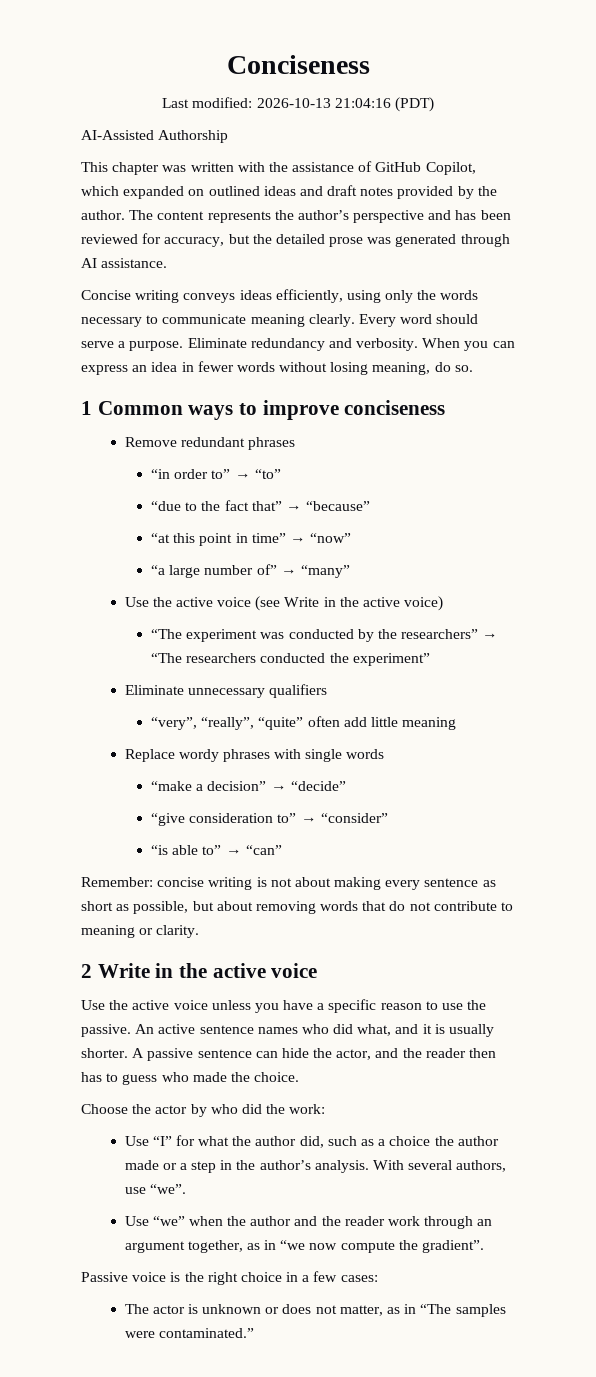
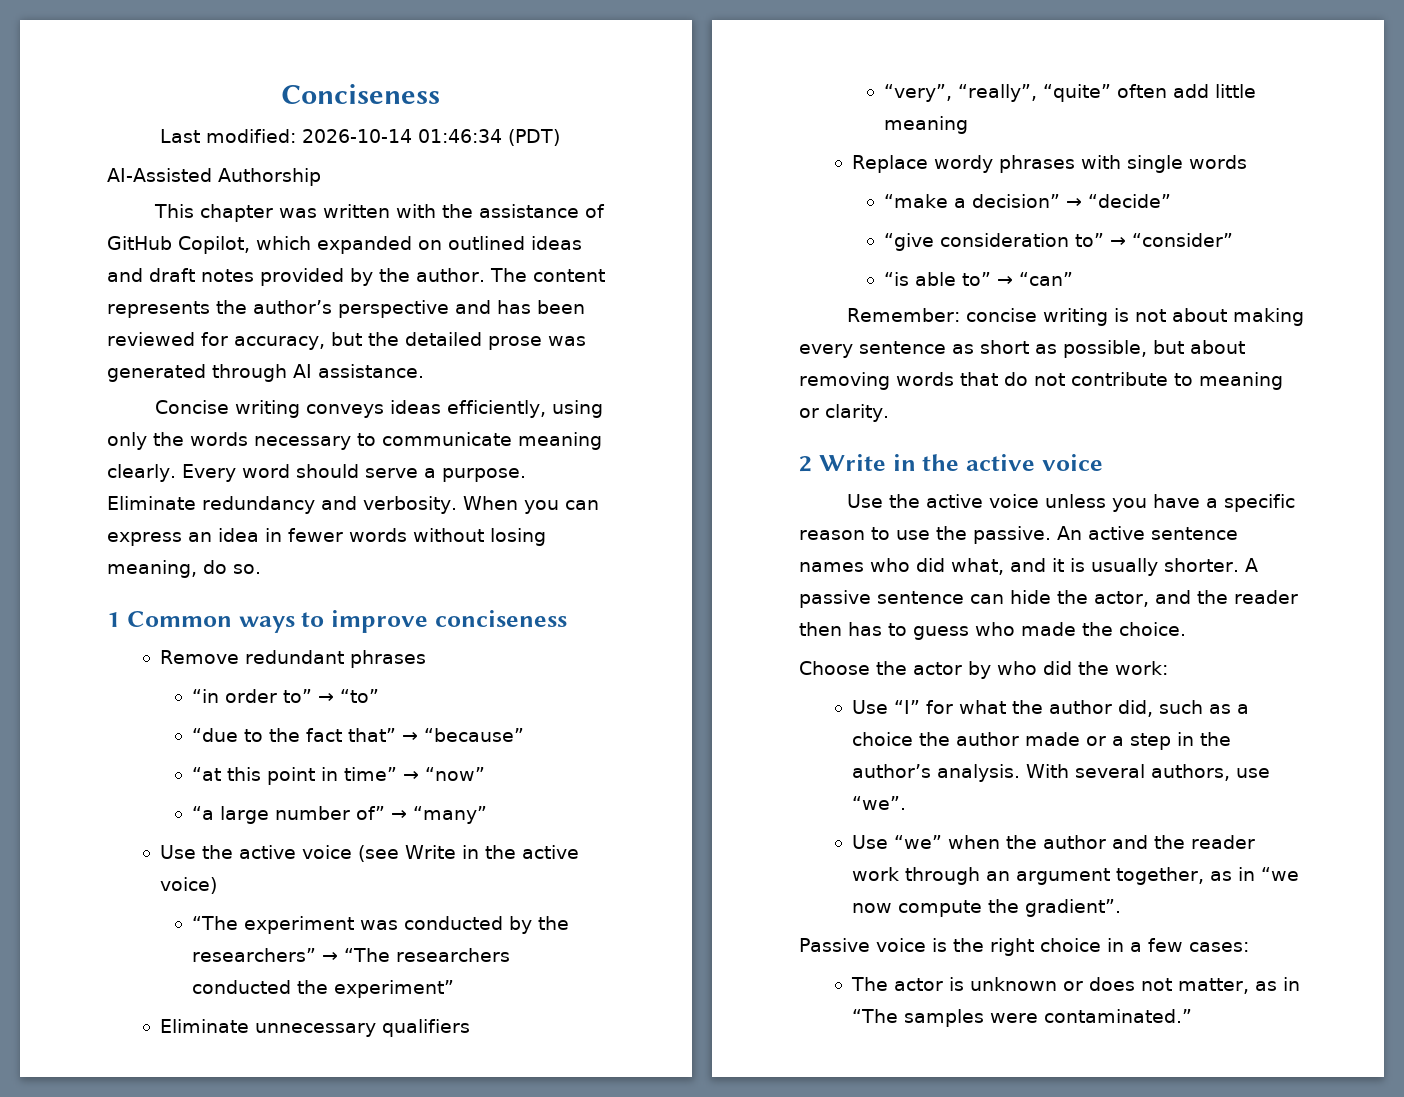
- Last modified: 2026-10-13 21:04:16 (PDT)
+ Last modified: 2026-10-14 01:46:34 (PDT)

